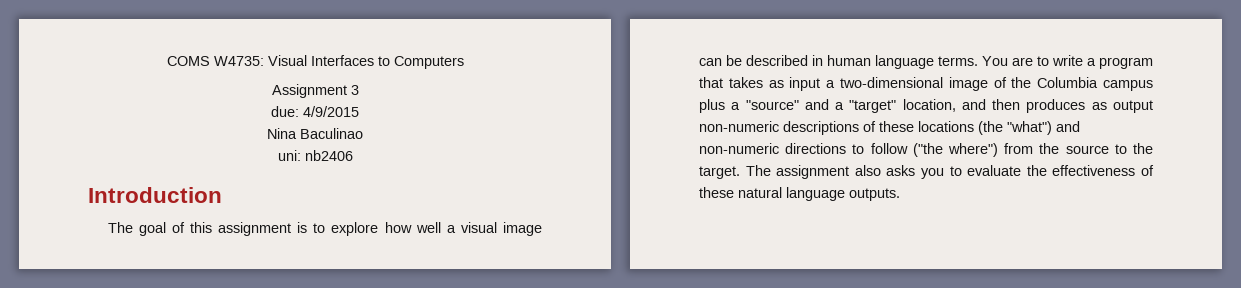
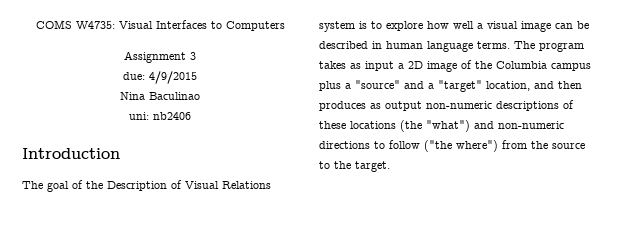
- The goal of this assignment is to explore how well a visual image can be described in human language terms.
+ The goal of the Description of Visual Relations system is to explore how well a visual image can be described in human language terms.
- You are to write a program that takes as input a two-dimensional image of the Columbia campus plus a "source" and a "target" location, and then produces as output non-numeric descriptions of these locations (the "what") and non-numeric directions to follow ("the where") from the source to the target. The assignment also asks you to evaluate the effectiveness of these natural language outputs.
+ The program takes as input a 2D image of the Columbia campus plus a "source" and a "target" location, and then produces as output non-numeric descriptions of these locations (the "what") and non-numeric directions to follow ("the where") from the source to the target.

